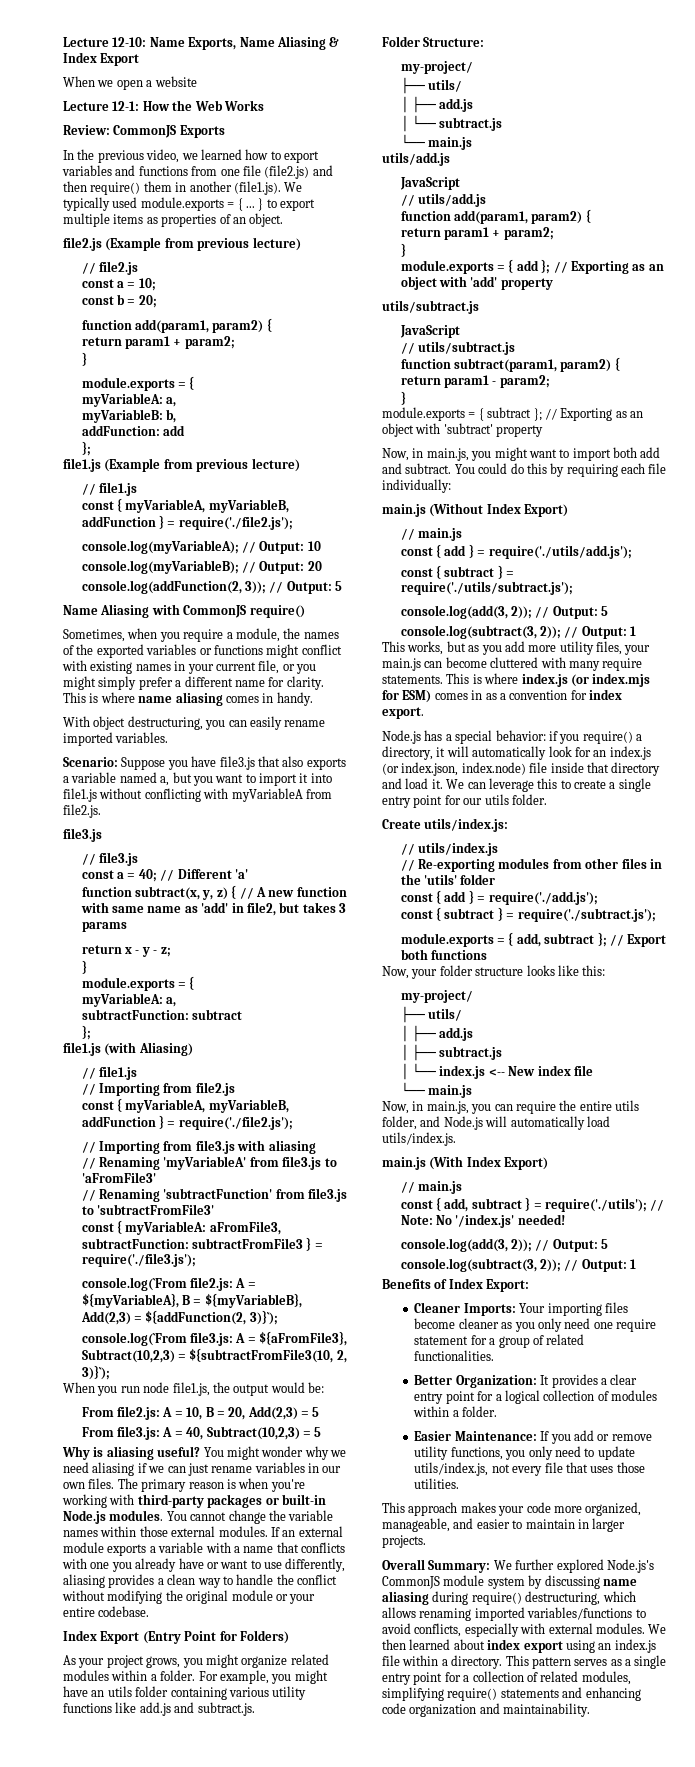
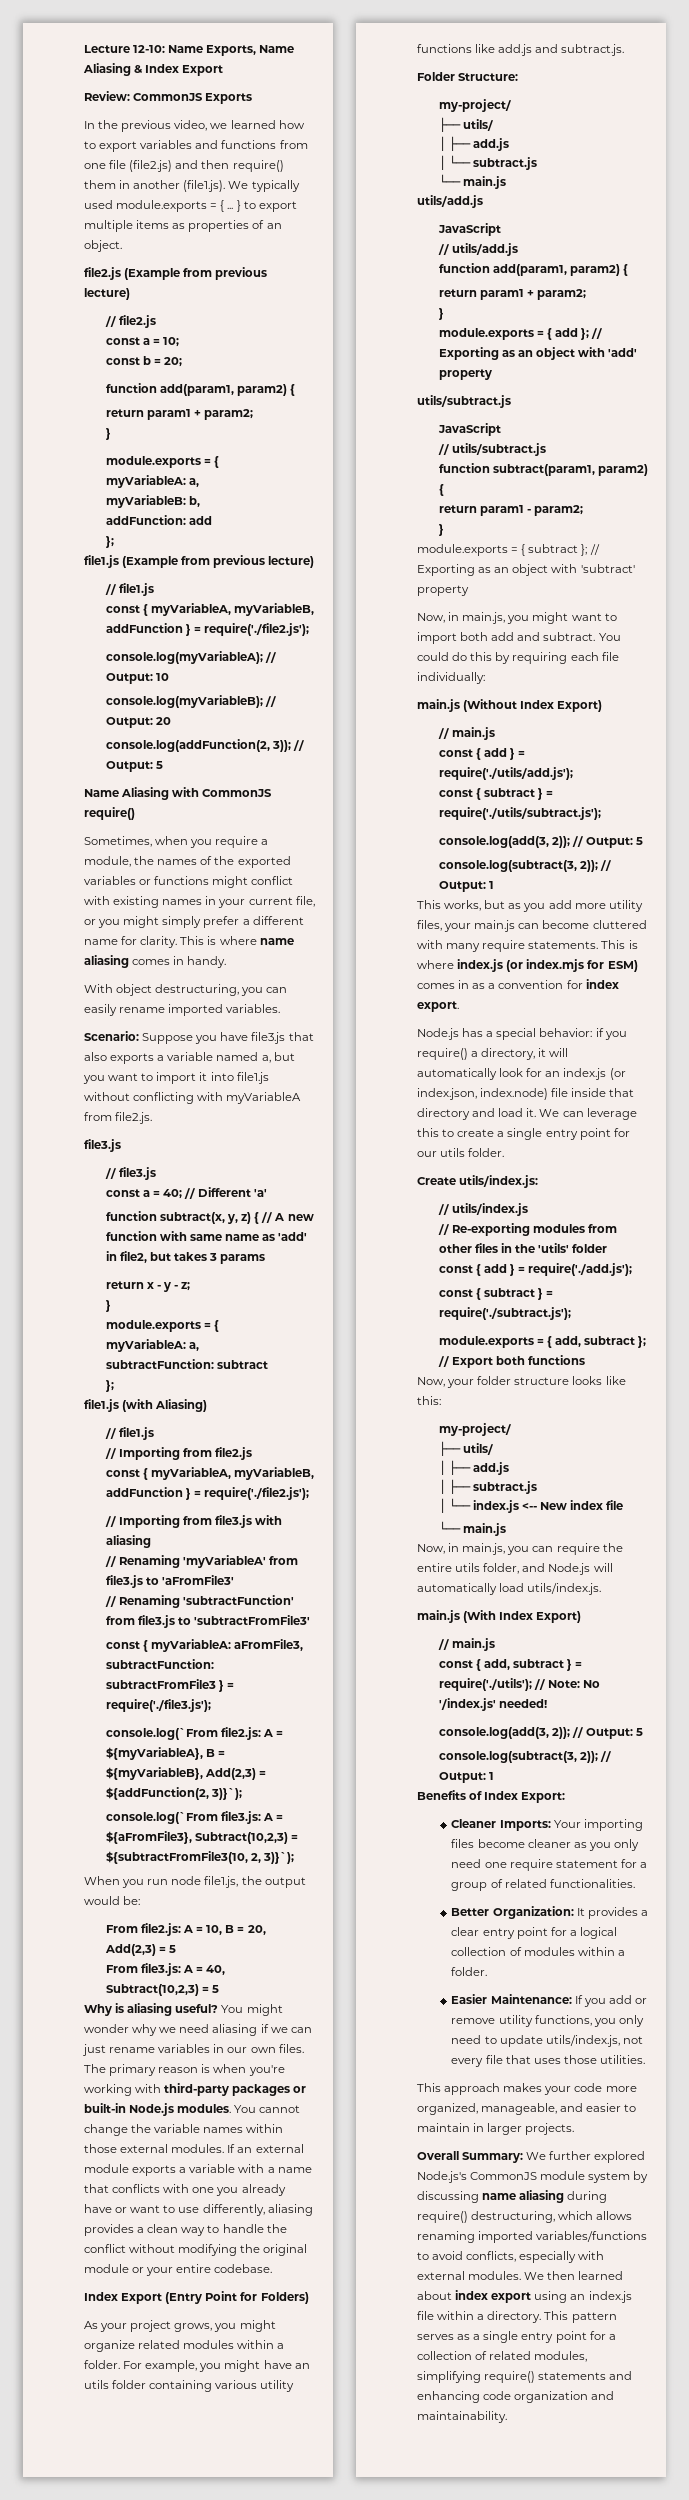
- When we open a website
- Lecture 12-1: How the Web Works

